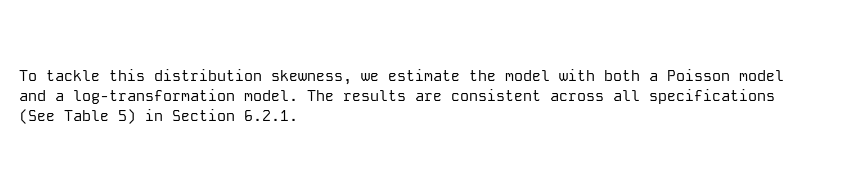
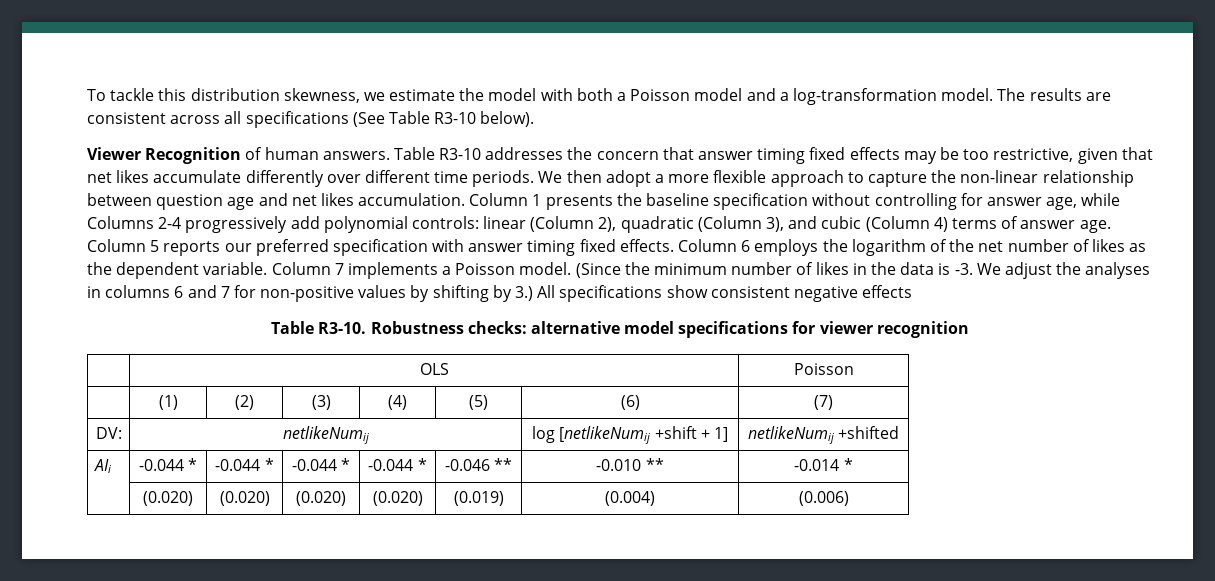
- The results are consistent across all specifications (See Table 5) in Section 6.2.1.
+ The results are consistent across all specifications (See Table R3-10 below).
+ Viewer Recognition of human answers. Table R3-10 addresses the concern that answer timing fixed effects may be too restrictive, given that net likes accumulate differently over different time periods. We then adopt a more flexible approach to capture the non-linear relationship between question age and net likes accumulation. Column 1 presents the baseline specification without controlling for answer age, while Columns 2-4 progressively add polynomial controls: linear (Column 2), quadratic (Column 3), and cubic (Column 4) terms of answer age. Column 5 reports our preferred specification with answer timing fixed effects. Column 6 employs the logarithm of the net number of likes as the dependent variable. Column 7 implements a Poisson model. (Since the minimum number of likes in the data is -3. We adjust the analyses in columns 6 and 7 for non-positive values by shifting by 3.) All specifications show consistent negative effects
+ Table R3-10. Robustness checks: alternative model specifications for viewer recognition
+ | OLS | Poisson
+ | (1) | (2) | (3) | (4) | (5) | (6) | (7)
+ DV: | netlikeNumij | log [netlikeNumij +shift + 1] | netlikeNumij +shifted
+ AIi | -0.044 * | -0.044 * | -0.044 * | -0.044 * | -0.046 ** | -0.010 ** | -0.014 *
+ | (0.020) | (0.020) | (0.020) | (0.020) | (0.019) | (0.004) | (0.006)

